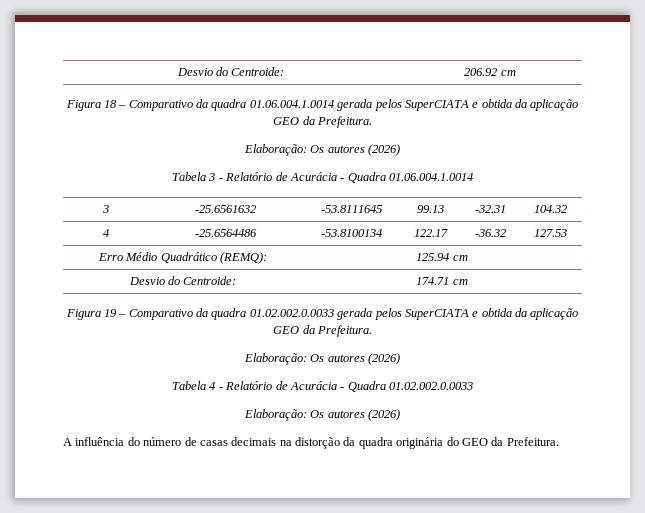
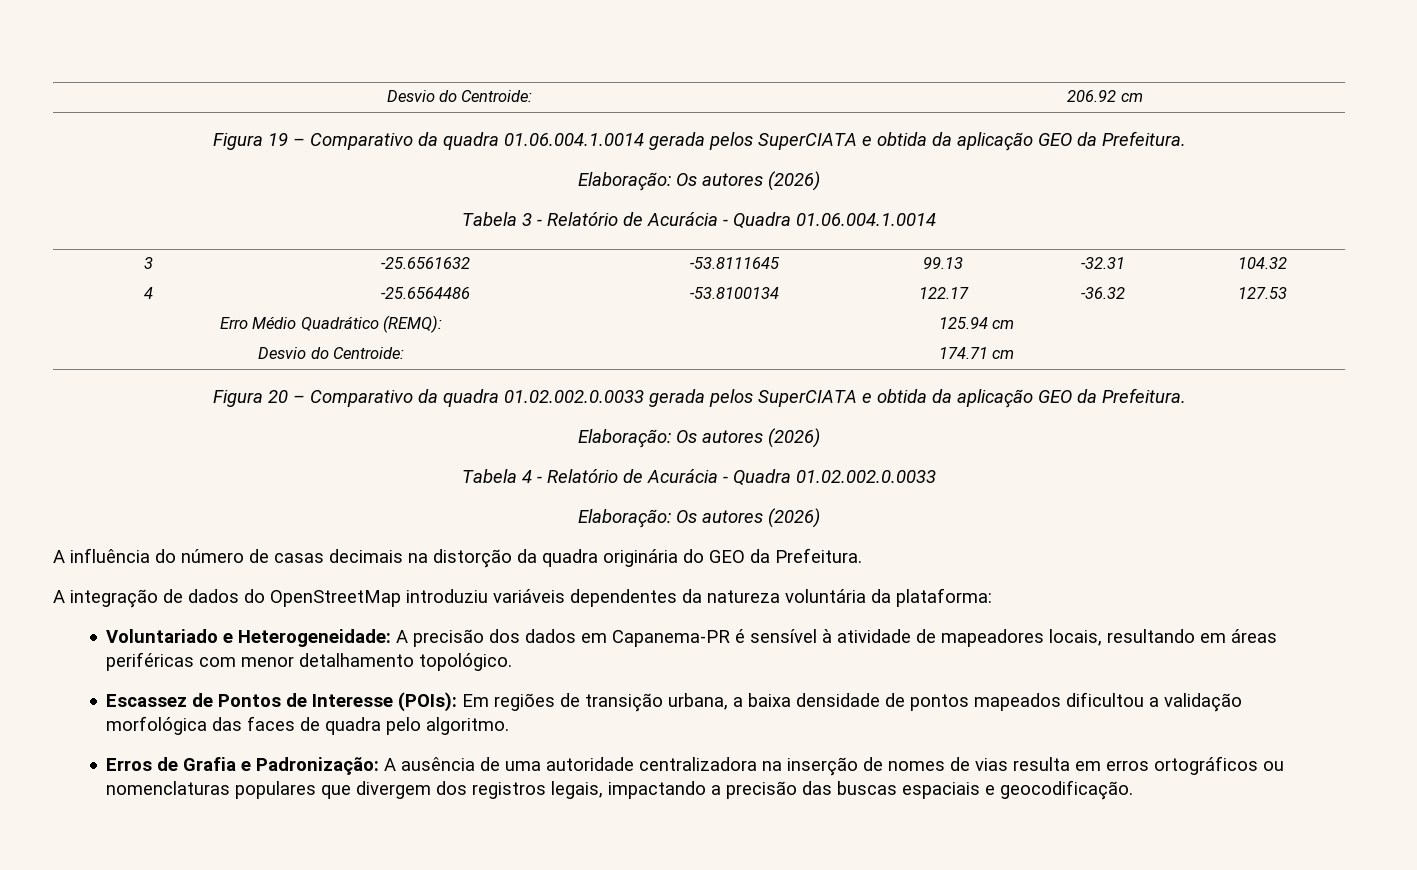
- Figura 18 – Comparativo da quadra 01.06.004.1.0014 gerada pelos SuperCIATA e obtida da aplicação GEO da Prefeitura.
+ Figura 19 – Comparativo da quadra 01.06.004.1.0014 gerada pelos SuperCIATA e obtida da aplicação GEO da Prefeitura.
- Figura 19 – Comparativo da quadra 01.02.002.0.0033 gerada pelos SuperCIATA e obtida da aplicação GEO da Prefeitura.
+ Figura 20 – Comparativo da quadra 01.02.002.0.0033 gerada pelos SuperCIATA e obtida da aplicação GEO da Prefeitura.
+ A integração de dados do OpenStreetMap introduziu variáveis dependentes da natureza voluntária da plataforma:
+ Voluntariado e Heterogeneidade: A precisão dos dados em Capanema-PR é sensível à atividade de mapeadores locais, resultando em áreas periféricas com menor detalhamento topológico.
+ Escassez de Pontos de Interesse (POIs): Em regiões de transição urbana, a baixa densidade de pontos mapeados dificultou a validação morfológica das faces de quadra pelo algoritmo.
+ Erros de Grafia e Padronização: A ausência de uma autoridade centralizadora na inserção de nomes de vias resulta em erros ortográficos ou nomenclaturas populares que divergem dos registros legais, impactando a precisão das buscas espaciais e geocodificação.

